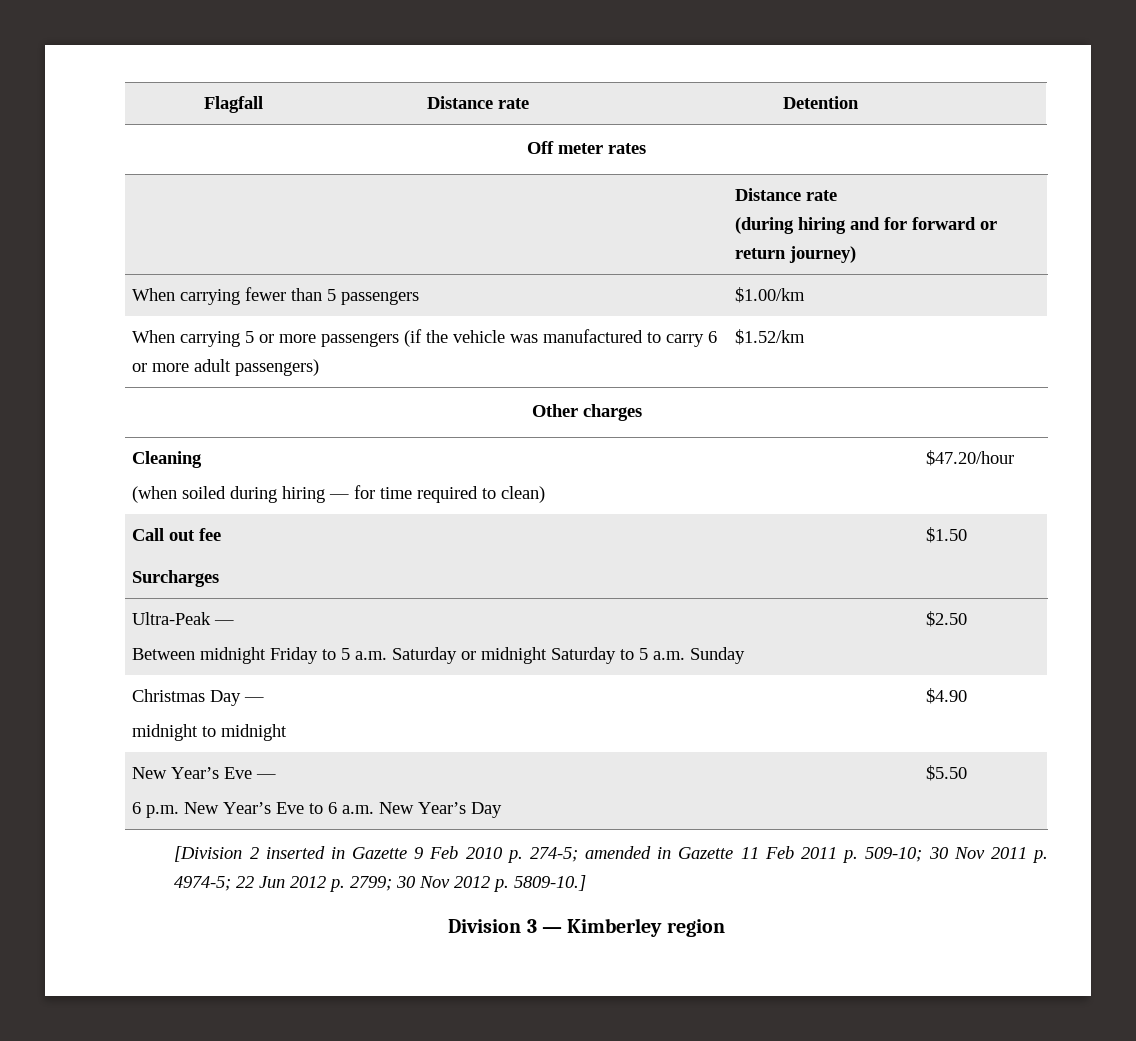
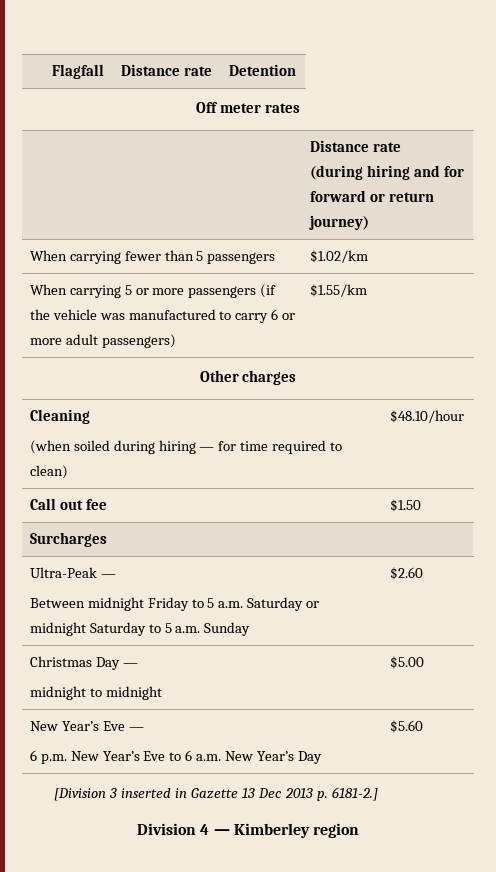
- When carrying fewer than 5 passengers | $1.00/km
+ When carrying fewer than 5 passengers | $1.02/km
- When carrying 5 or more passengers (if the vehicle was manufactured to carry 6 or more adult passengers) | $1.52/km
+ When carrying 5 or more passengers (if the vehicle was manufactured to carry 6 or more adult passengers) | $1.55/km
  Cleaning
- (when soiled during hiring — for time required to clean) | $47.20/hour
+ (when soiled during hiring — for time required to clean) | $48.10/hour
  Ultra-Peak —
- Between midnight Friday to 5 a.m. Saturday or midnight Saturday to 5 a.m. Sunday | $2.50
+ Between midnight Friday to 5 a.m. Saturday or midnight Saturday to 5 a.m. Sunday | $2.60
  Christmas Day —
- midnight to midnight | $4.90
+ midnight to midnight | $5.00
  New Year’s Eve —
- 6 p.m. New Year’s Eve to 6 a.m. New Year’s Day | $5.50
+ 6 p.m. New Year’s Eve to 6 a.m. New Year’s Day | $5.60
- [Division 2 inserted in Gazette 9 Feb 2010 p. 274-5; amended in Gazette 11 Feb 2011 p. 509-10; 30 Nov 2011 p. 4974-5; 22 Jun 2012 p. 2799; 30 Nov 2012 p. 5809-10.]
+ [Division 3 inserted in Gazette 13 Dec 2013 p. 6181-2.]
- Division 3 — Kimberley region
+ Division 4 — Kimberley region

